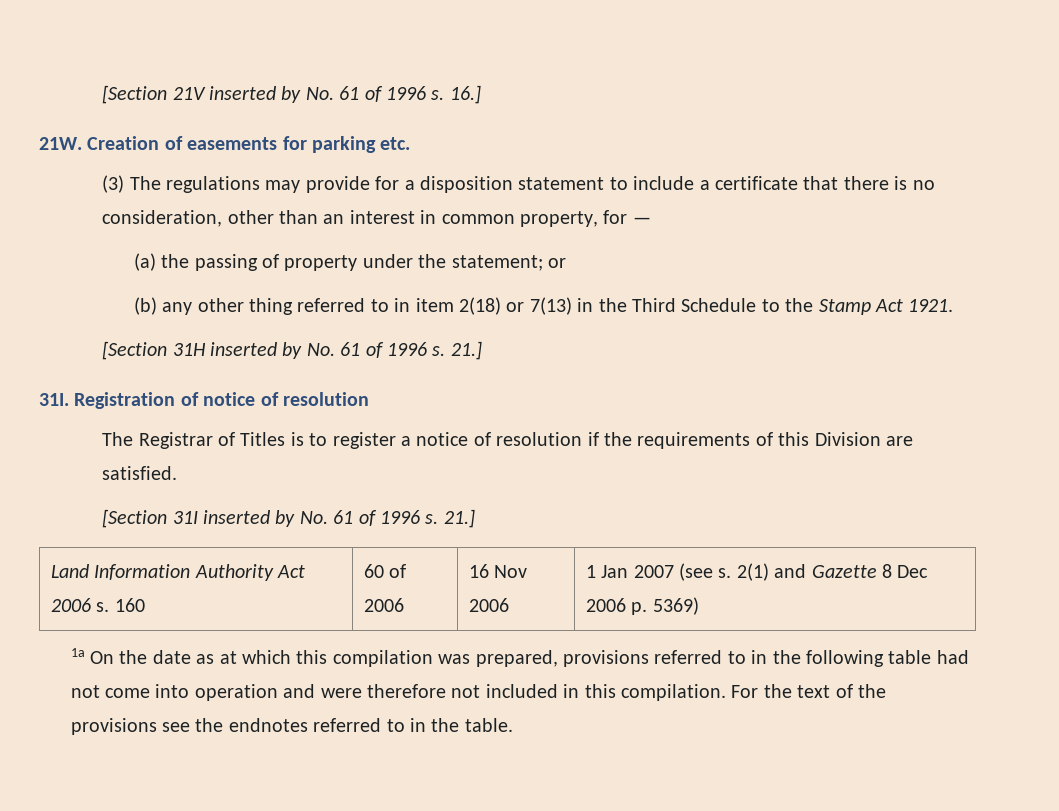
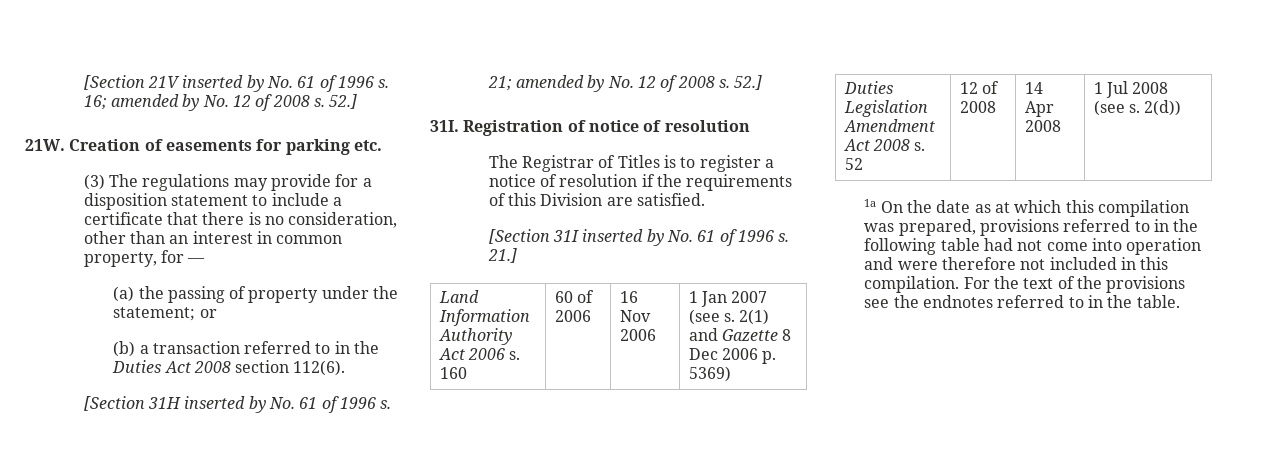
- 16.]
+ 16; amended by No. 12 of 2008 s. 52.]
- (b) any other thing referred to in item 2(18) or 7(13) in the Third Schedule to the Stamp Act 1921.
+ (b) a transaction referred to in the Duties Act 2008 section 112(6).
- [Section 31H inserted by No. 61 of 1996 s. 21.]
+ [Section 31H inserted by No. 61 of 1996 s. 21; amended by No. 12 of 2008 s. 52.]
+ Duties Legislation Amendment Act 2008 s. 52 | 12 of 2008 | 14 Apr 2008 | 1 Jul 2008 (see s. 2(d))

